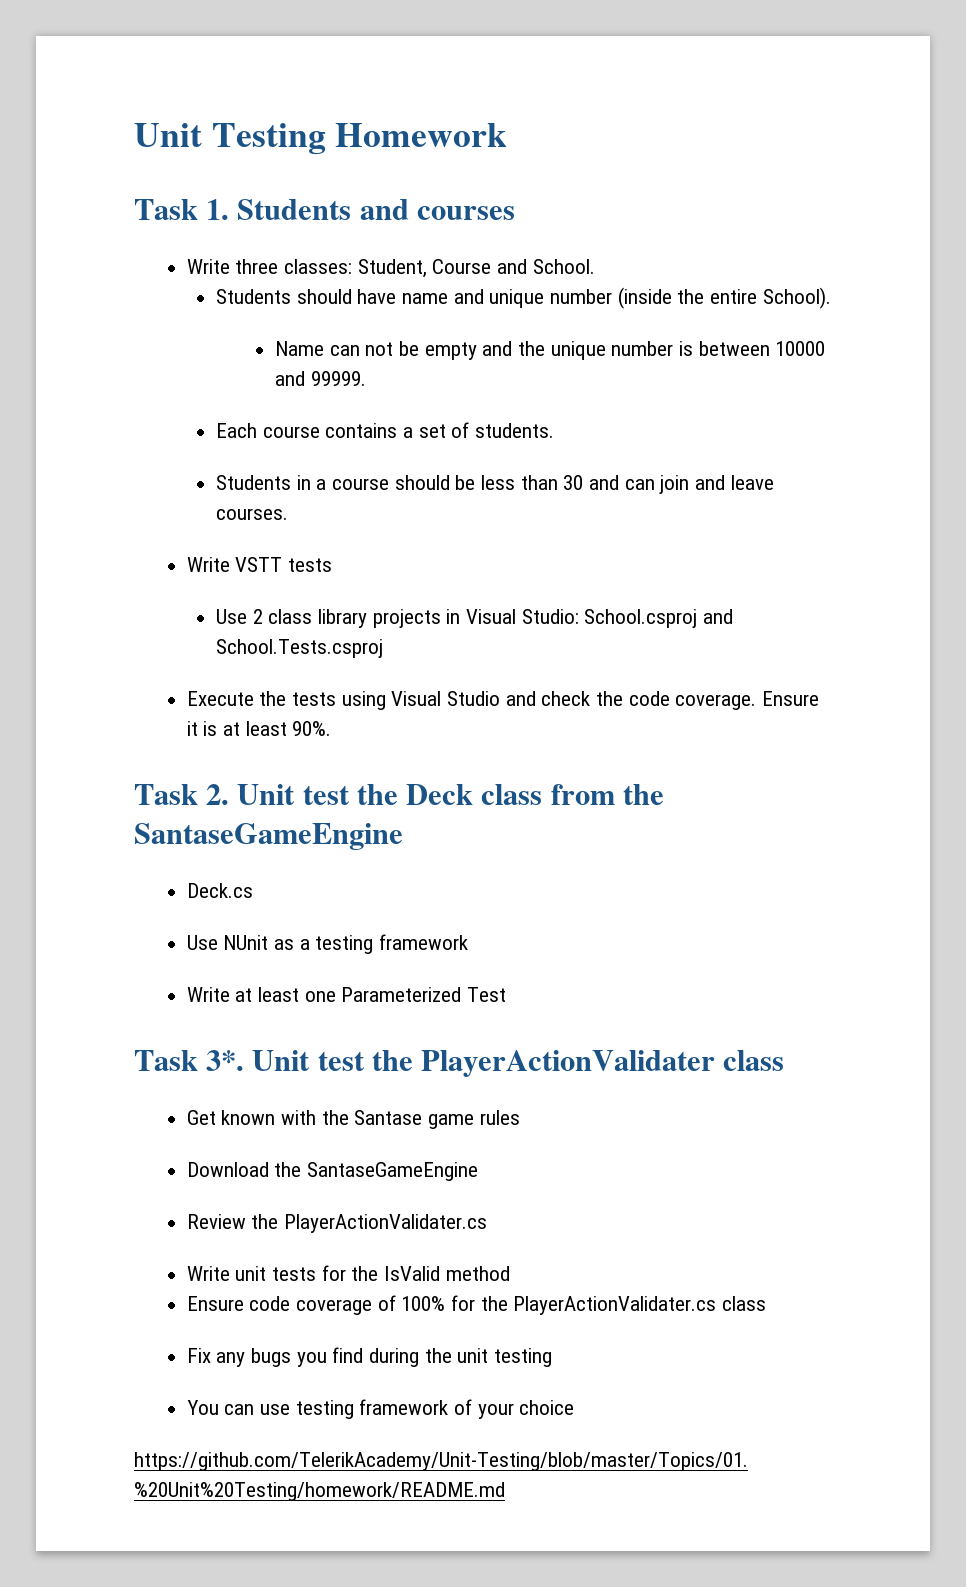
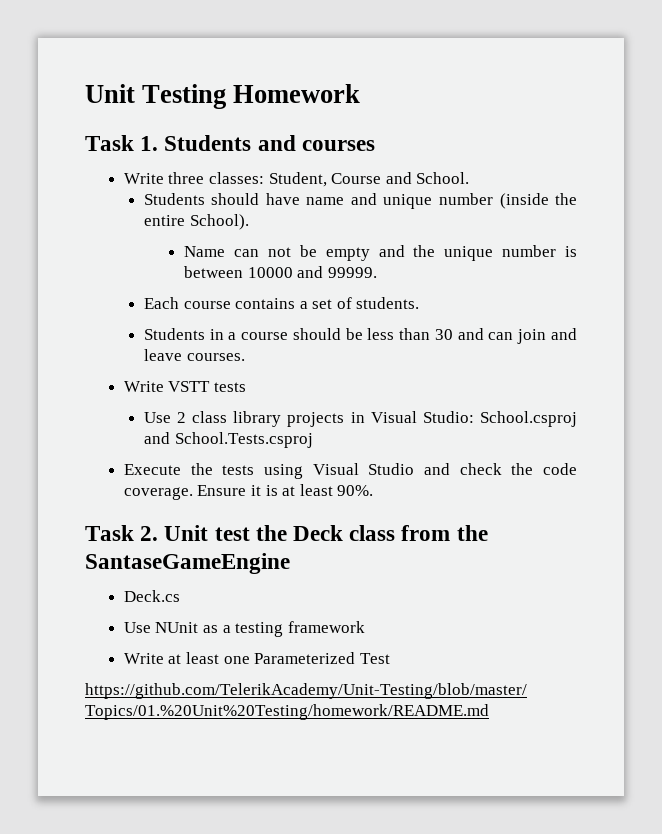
- Task 3*. Unit test the PlayerActionValidater class
- Get known with the Santase game rules
- Download the SantaseGameEngine
- Review the PlayerActionValidater.cs
- Write unit tests for the IsValid method
- Ensure code coverage of 100% for the PlayerActionValidater.cs class
- Fix any bugs you find during the unit testing
- You can use testing framework of your choice

